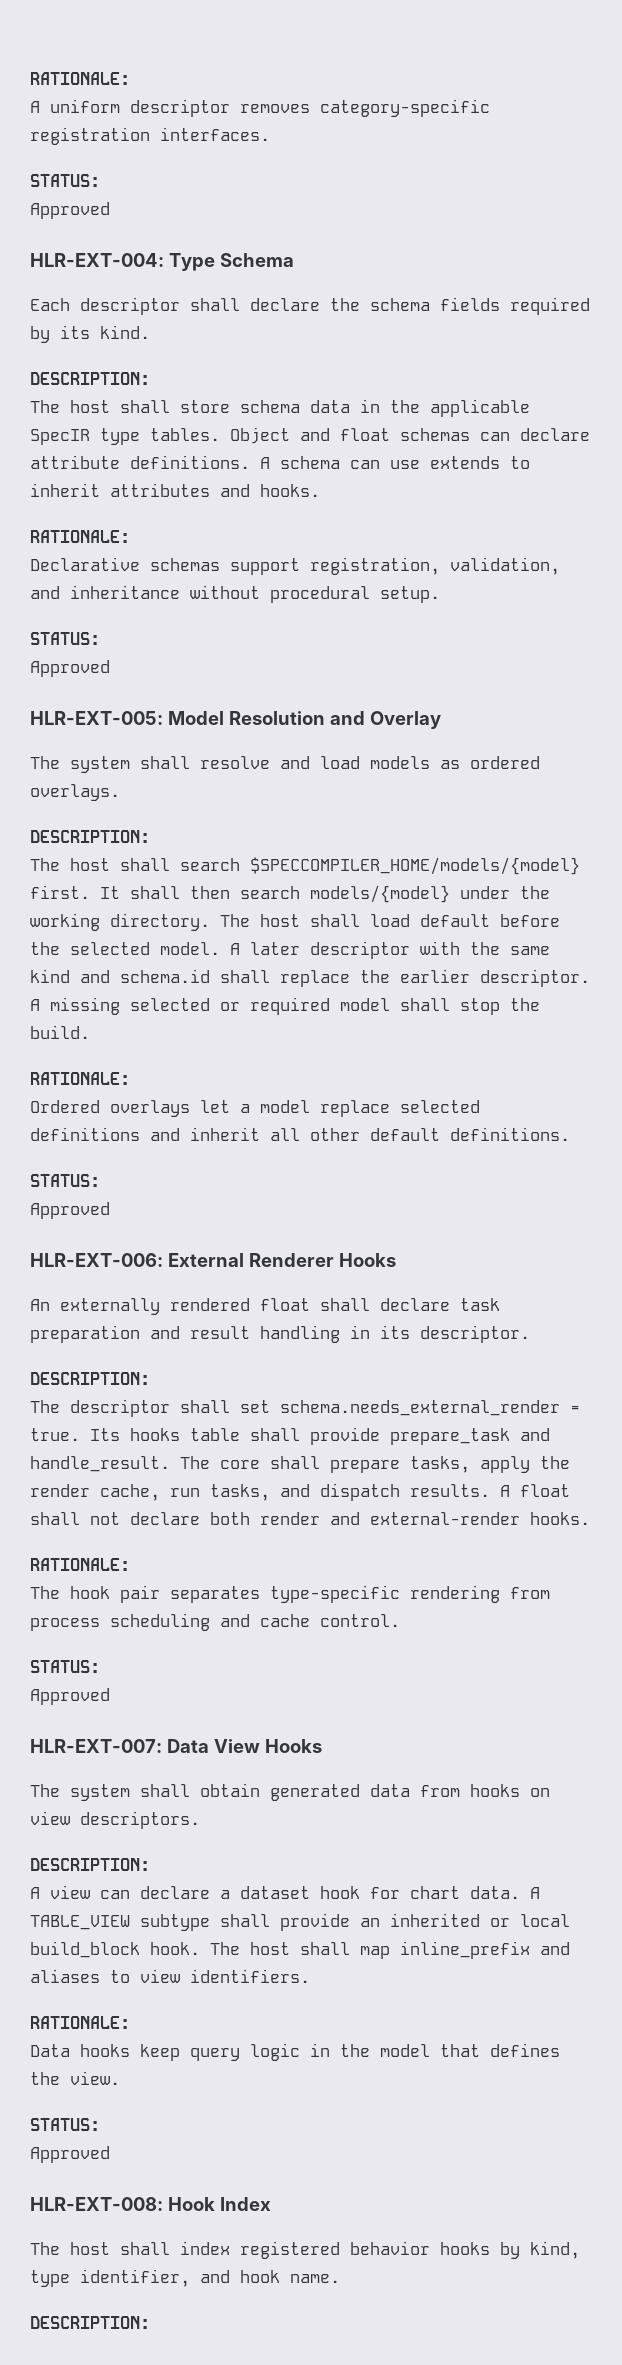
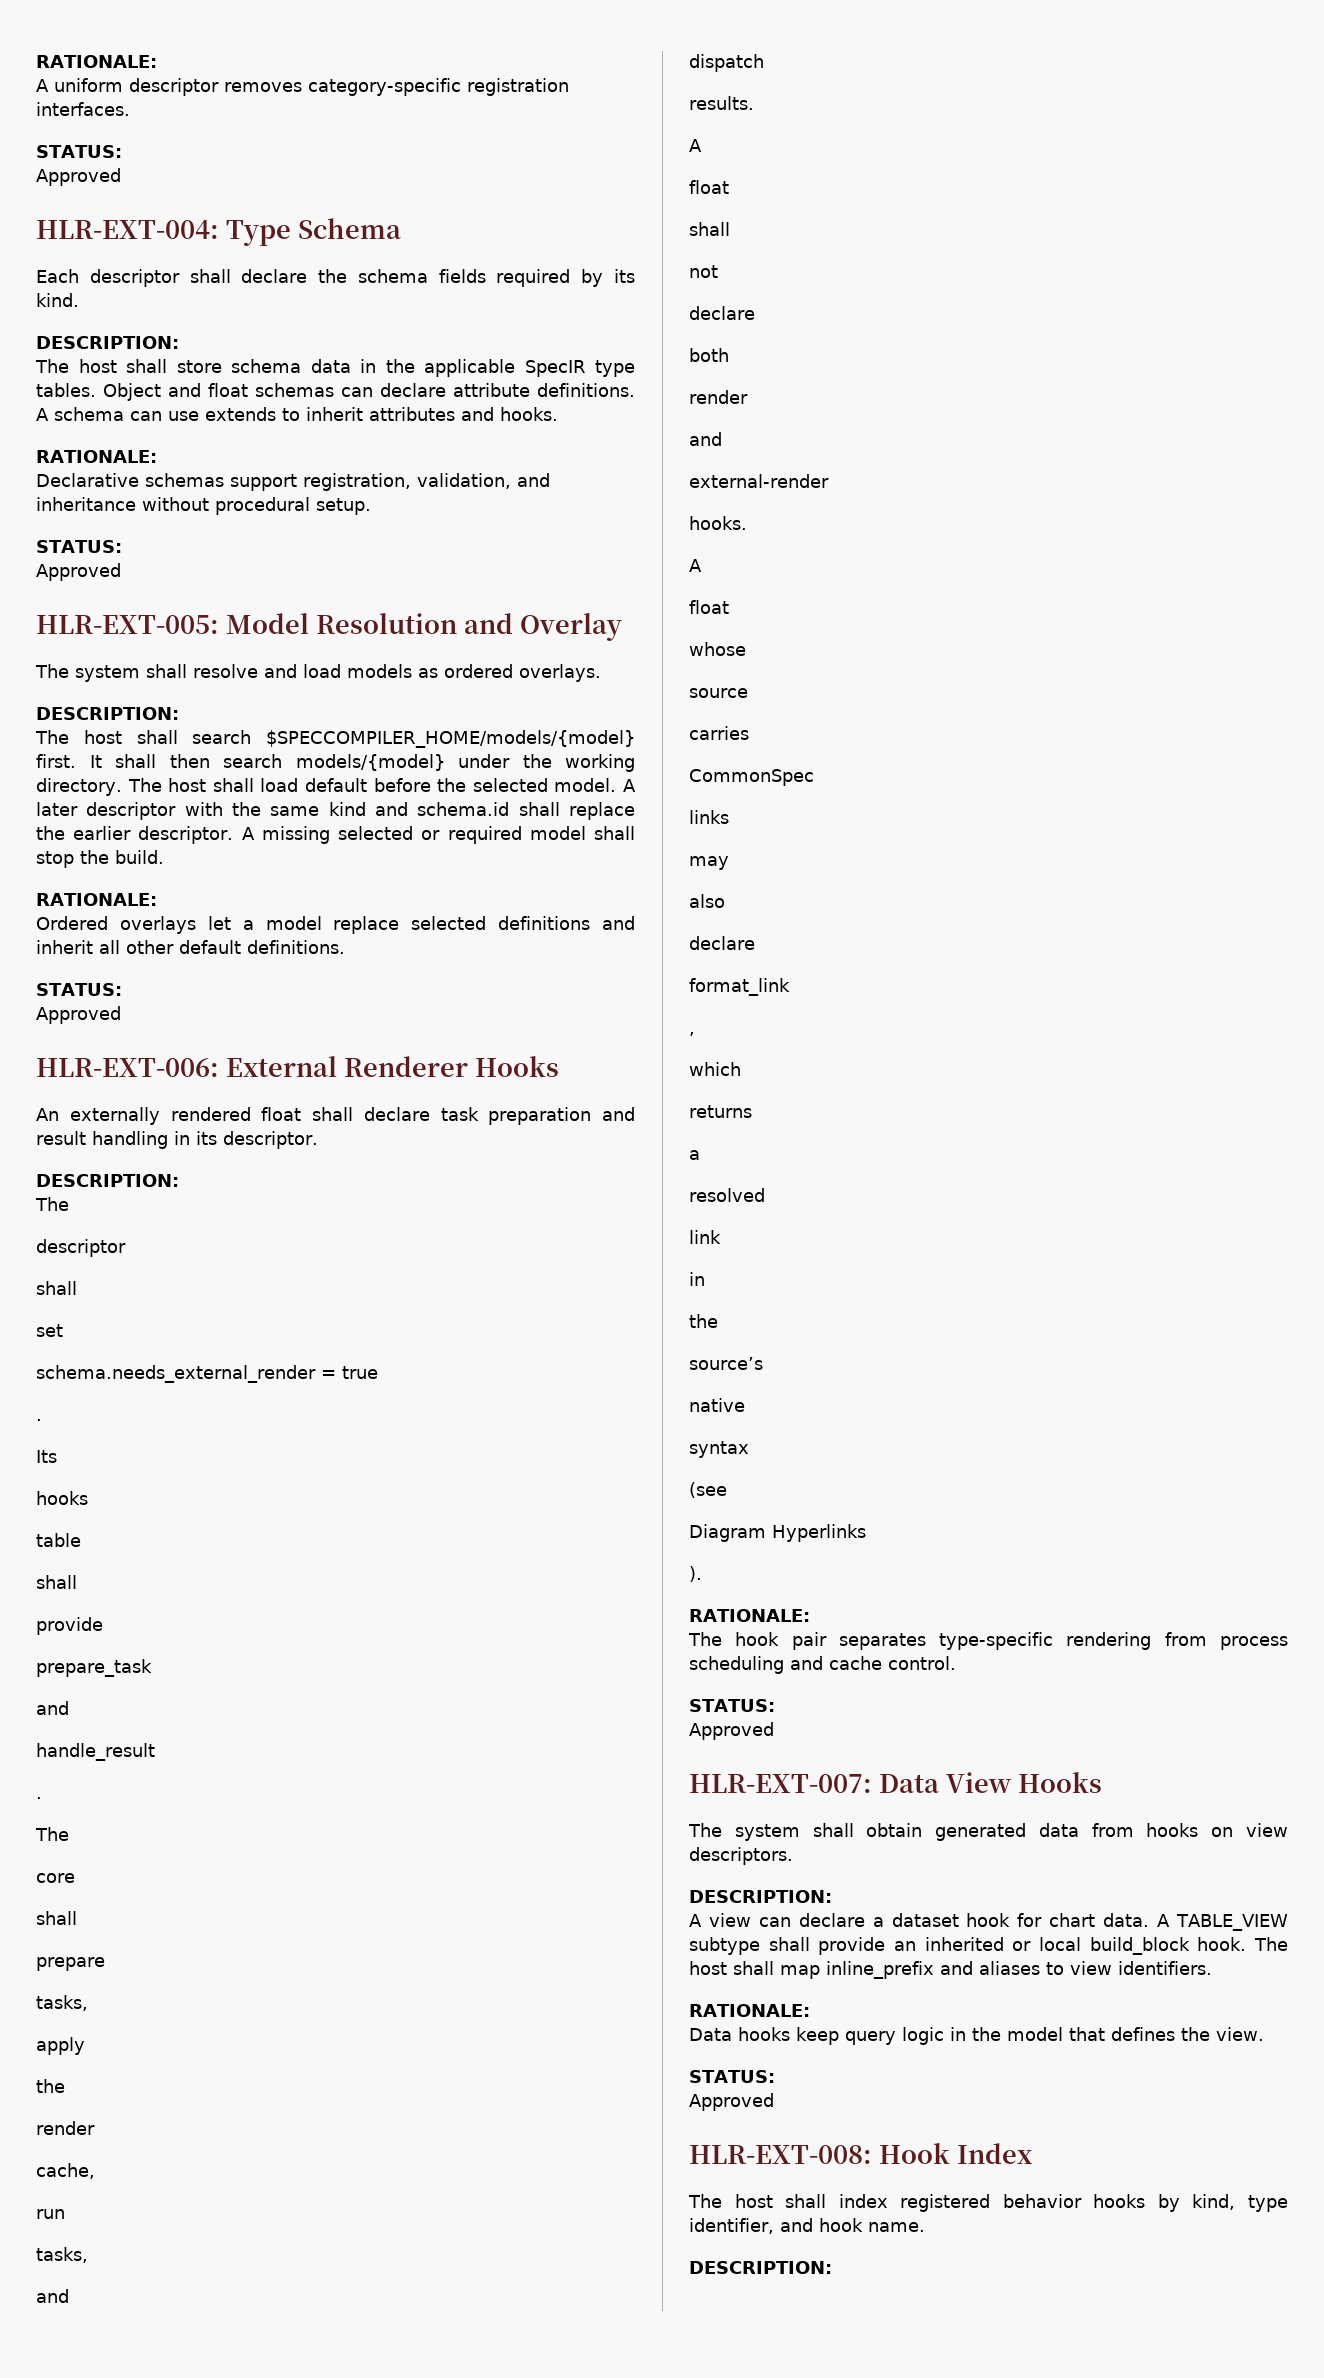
  An externally rendered float shall declare task preparation and result handling in its descriptor.
  DESCRIPTION:
- The descriptor shall set schema.needs_external_render = true. Its hooks table shall provide prepare_task and handle_result. The core shall prepare tasks, apply the render cache, run tasks, and dispatch results. A float shall not declare both render and external-render hooks.
+ The
+ descriptor
+ shall
+ set
+ schema.needs_external_render = true
+ .
+ Its
+ hooks
+ table
+ shall
+ provide
+ prepare_task
+ and
+ handle_result
+ .
+ The
+ core
+ shall
+ prepare
+ tasks,
+ apply
+ the
+ render
+ cache,
+ run
+ tasks,
+ and
+ dispatch
+ results.
+ A
+ float
+ shall
+ not
+ declare
+ both
+ render
+ and
+ external-render
+ hooks.
+ A
+ float
+ whose
+ source
+ carries
+ CommonSpec
+ links
+ may
+ also
+ declare
+ format_link
+ ,
+ which
+ returns
+ a
+ resolved
+ link
+ in
+ the
+ source’s
+ native
+ syntax
+ (see
+ Diagram Hyperlinks
+ ).

